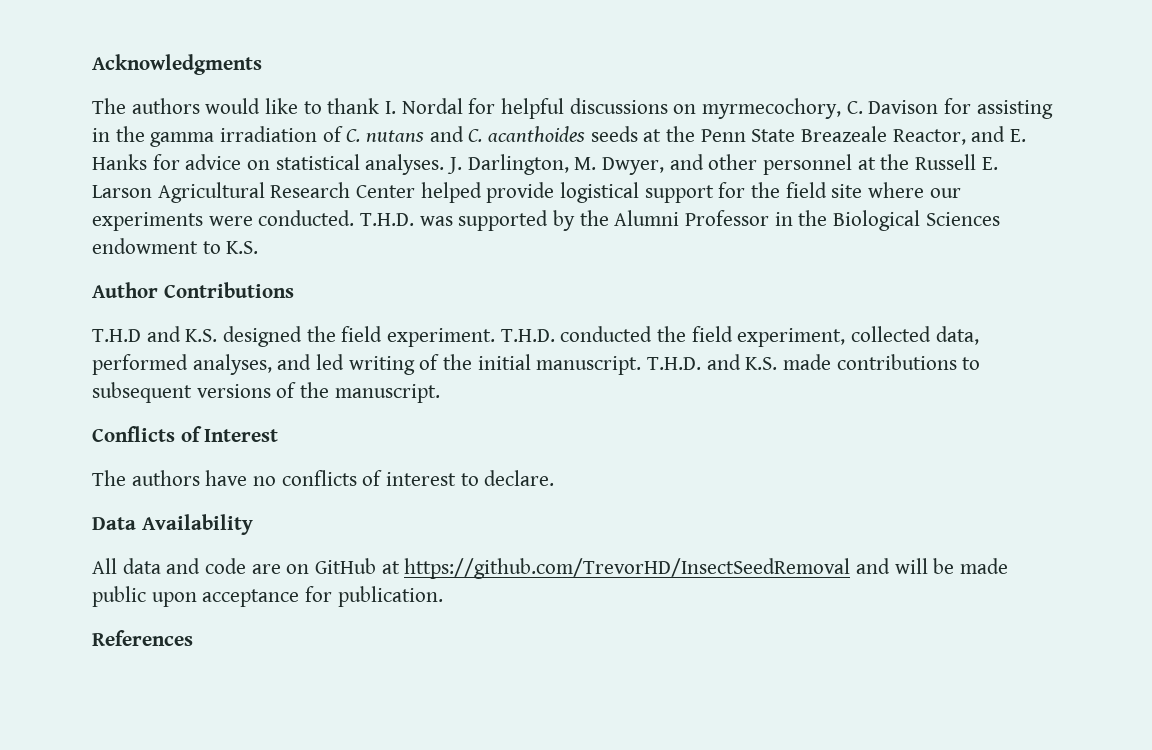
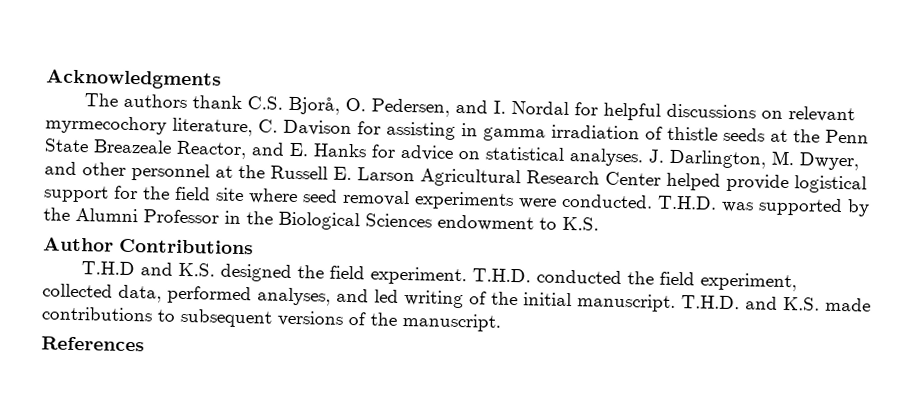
- The authors would like to thank I. Nordal for helpful discussions on myrmecochory, C. Davison for assisting in the gamma irradiation of C. nutans and C. acanthoides seeds at the Penn State Breazeale Reactor, and E. Hanks for advice on statistical analyses.
+ The authors thank C.S. Bjorå, O. Pedersen, and I. Nordal for helpful discussions on relevant myrmecochory literature, C. Davison for assisting in gamma irradiation of thistle seeds at the Penn State Breazeale Reactor, and E. Hanks for advice on statistical analyses.
- J. Darlington, M. Dwyer, and other personnel at the Russell E. Larson Agricultural Research Center helped provide logistical support for the field site where our experiments were conducted.
+ J. Darlington, M. Dwyer, and other personnel at the Russell E. Larson Agricultural Research Center helped provide logistical support for the field site where seed removal experiments were conducted.
- Conflicts of Interest
- The authors have no conflicts of interest to declare.
- Data Availability
- All data and code are on GitHub at https://github.com/TrevorHD/InsectSeedRemoval and will be made public upon acceptance for publication.

